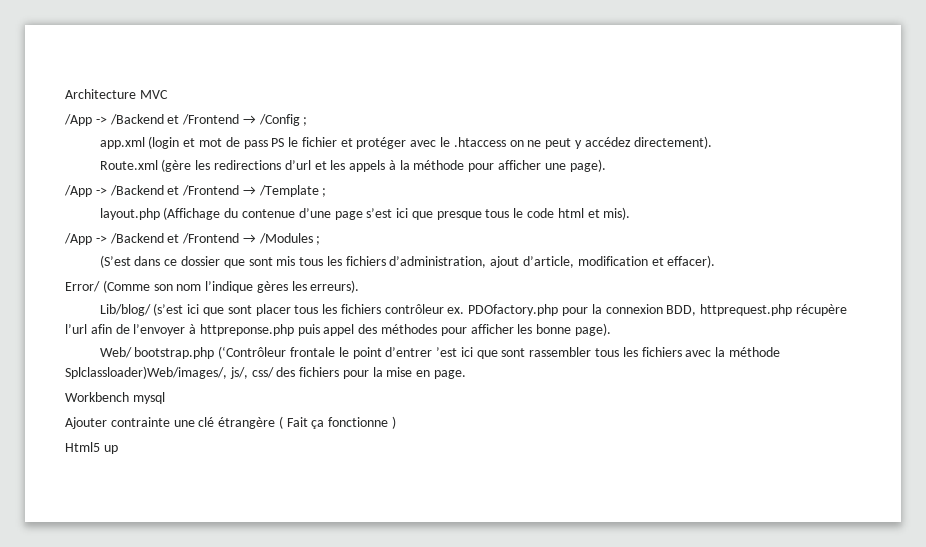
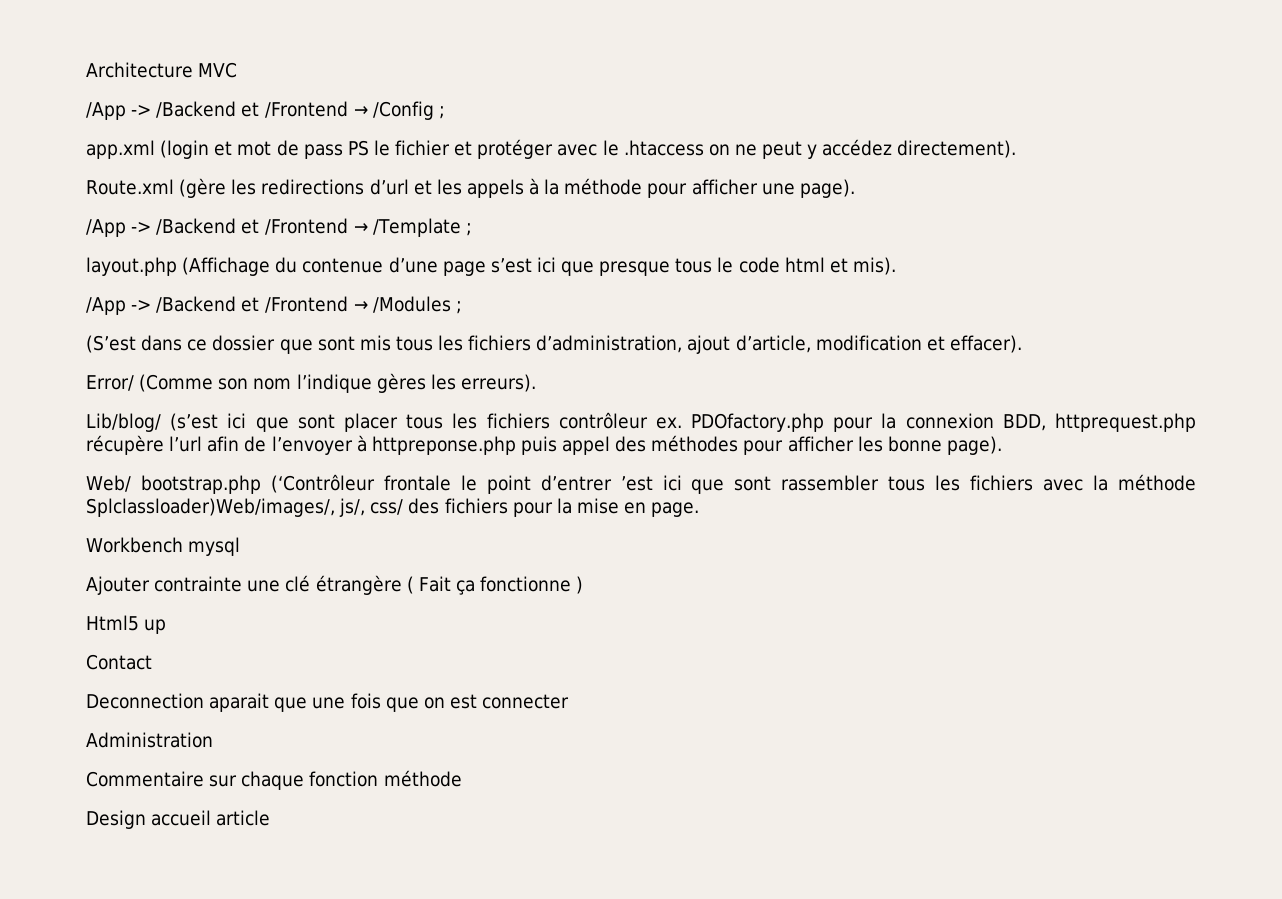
+ Contact
+ Deconnection aparait que une fois que on est connecter
+ Administration
+ Commentaire sur chaque fonction méthode
+ Design accueil article

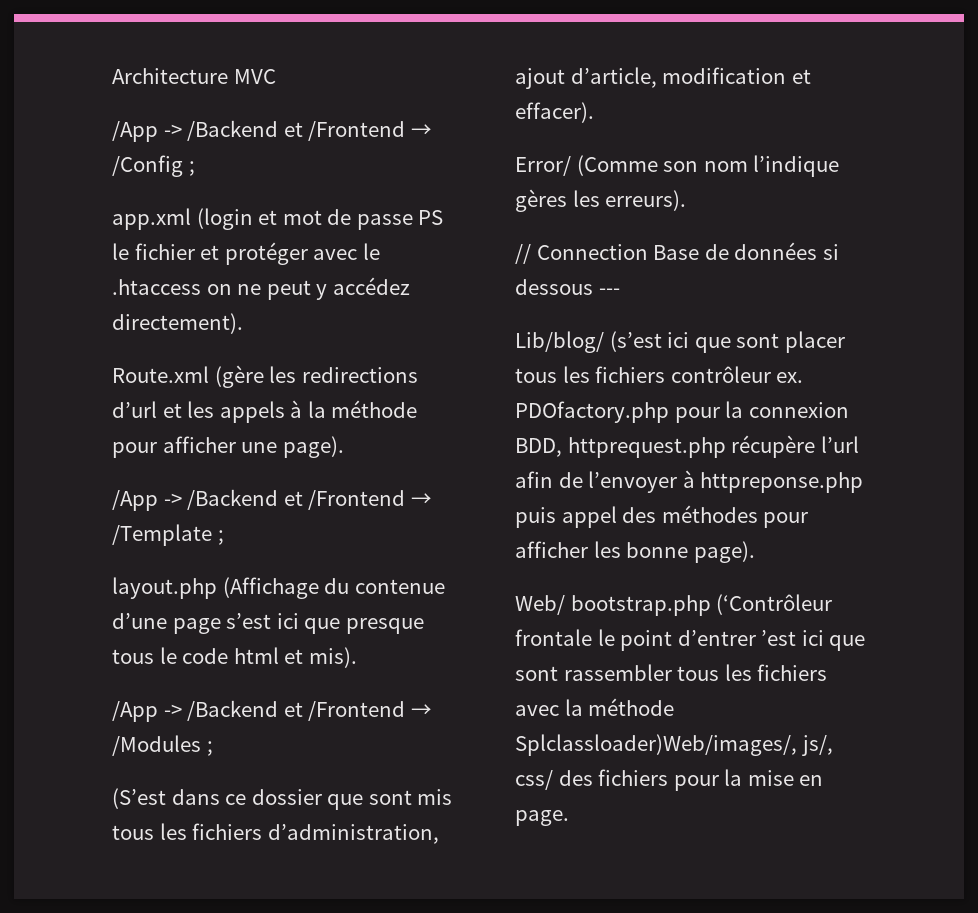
- app.xml (login et mot de pass PS le fichier et protéger avec le .htaccess on ne peut y accédez directement).
+ app.xml (login et mot de passe PS le fichier et protéger avec le .htaccess on ne peut y accédez directement).
+ // Connection Base de données si dessous ---
- Workbench mysql
- Ajouter contrainte une clé étrangère ( Fait ça fonctionne )
- Html5 up
- Contact
- Deconnection aparait que une fois que on est connecter
- Administration
- Commentaire sur chaque fonction méthode
- Design accueil article

